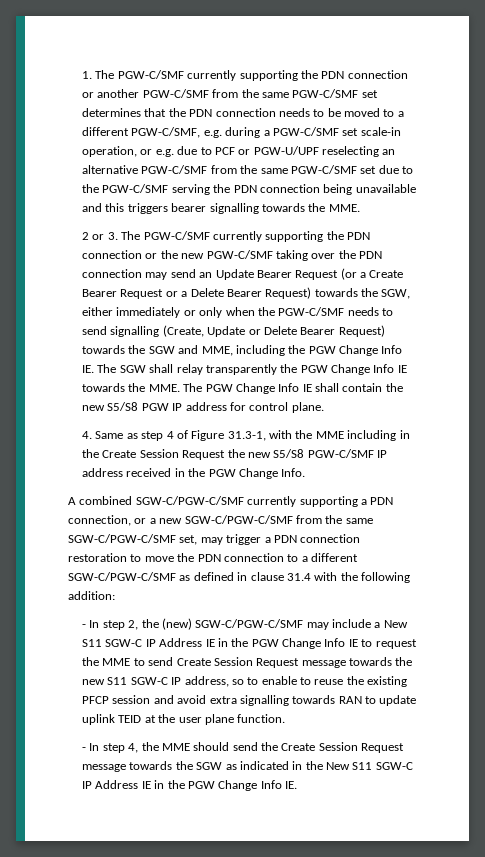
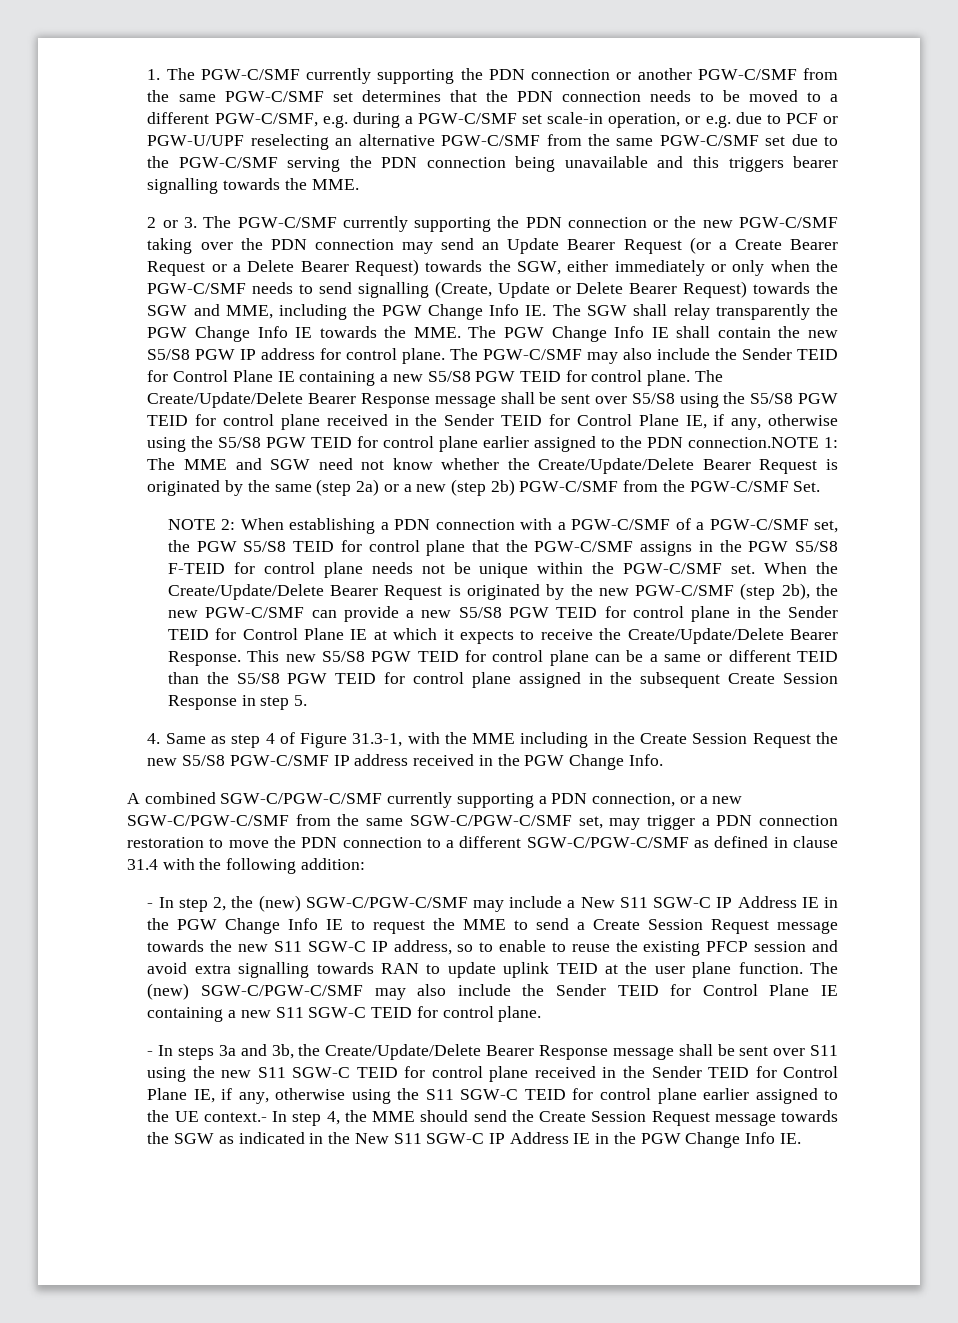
+ The PGW-C/SMF may also include the Sender TEID for Control Plane IE containing a new S5/S8 PGW TEID for control plane. The Create/Update/Delete Bearer Response message shall be sent over S5/S8 using the S5/S8 PGW TEID for control plane received in the Sender TEID for Control Plane IE, if any, otherwise using the S5/S8 PGW TEID for control plane earlier assigned to the PDN connection.NOTE 1: The MME and SGW need not know whether the Create/Update/Delete Bearer Request is originated by the same (step 2a) or a new (step 2b) PGW-C/SMF from the PGW-C/SMF Set.
+ NOTE 2: When establishing a PDN connection with a PGW-C/SMF of a PGW-C/SMF set, the PGW S5/S8 TEID for control plane that the PGW-C/SMF assigns in the PGW S5/S8 F-TEID for control plane needs not be unique within the PGW-C/SMF set. When the Create/Update/Delete Bearer Request is originated by the new PGW-C/SMF (step 2b), the new PGW-C/SMF can provide a new S5/S8 PGW TEID for control plane in the Sender TEID for Control Plane IE at which it expects to receive the Create/Update/Delete Bearer Response. This new S5/S8 PGW TEID for control plane can be a same or different TEID than the S5/S8 PGW TEID for control plane assigned in the subsequent Create Session Response in step 5.
- - In step 2, the (new) SGW-C/PGW-C/SMF may include a New S11 SGW-C IP Address IE in the PGW Change Info IE to request the MME to send Create Session Request message towards the new S11 SGW-C IP address, so to enable to reuse the existing PFCP session and avoid extra signalling towards RAN to update uplink TEID at the user plane function.
- - In step 4, the MME should send the Create Session Request message towards the SGW as indicated in the New S11 SGW-C IP Address IE in the PGW Change Info IE.
+ - In step 2, the (new) SGW-C/PGW-C/SMF may include a New S11 SGW-C IP Address IE in the PGW Change Info IE to request the MME to send a Create Session Request message towards the new S11 SGW-C IP address, so to enable to reuse the existing PFCP session and avoid extra signalling towards RAN to update uplink TEID at the user plane function. The (new) SGW-C/PGW-C/SMF may also include the Sender TEID for Control Plane IE containing a new S11 SGW-C TEID for control plane.
+ - In steps 3a and 3b, the Create/Update/Delete Bearer Response message shall be sent over S11 using the new S11 SGW-C TEID for control plane received in the Sender TEID for Control Plane IE, if any, otherwise using the S11 SGW-C TEID for control plane earlier assigned to the UE context.- In step 4, the MME should send the Create Session Request message towards the SGW as indicated in the New S11 SGW-C IP Address IE in the PGW Change Info IE.

